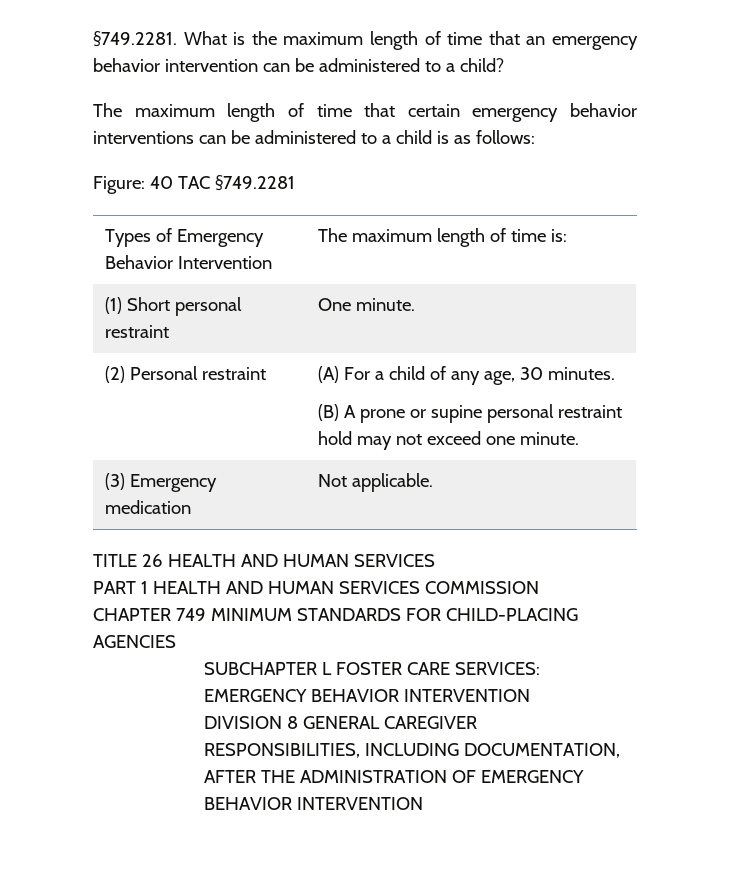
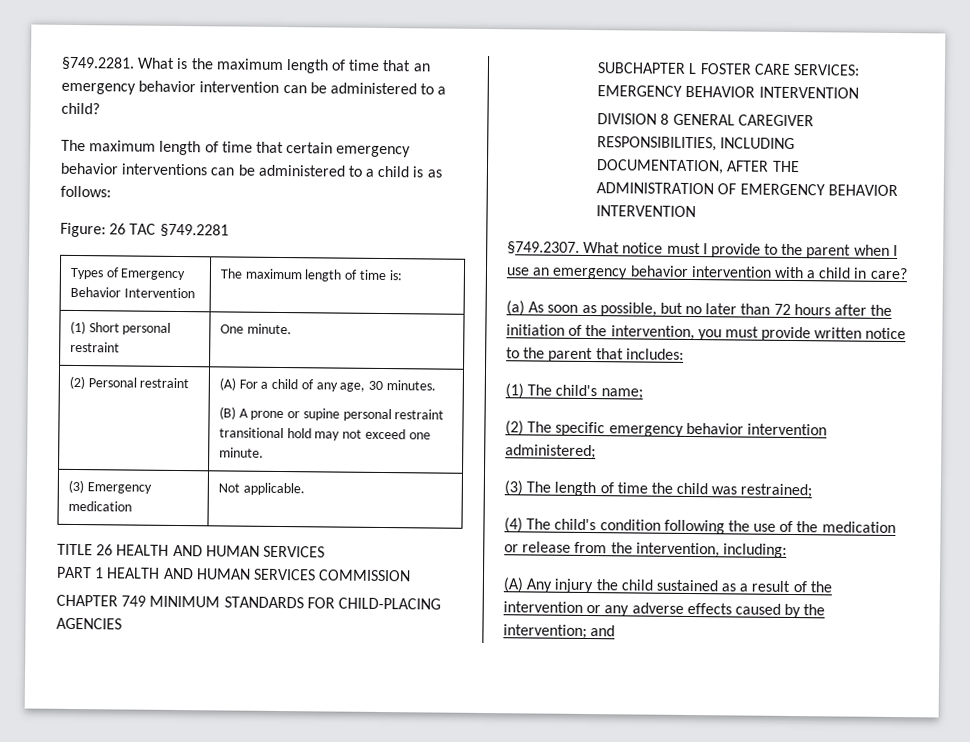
- Figure: 40 TAC §749.2281
+ Figure: 26 TAC §749.2281
  (2) Personal restraint | (A) For a child of any age, 30 minutes.
- (B) A prone or supine personal restraint hold may not exceed one minute.
+ (B) A prone or supine personal restraint transitional hold may not exceed one minute.
+ §749.2307. What notice must I provide to the parent when I use an emergency behavior intervention with a child in care?
+ (a) As soon as possible, but no later than 72 hours after the initiation of the intervention, you must provide written notice to the parent that includes:
+ (1) The child's name;
+ (2) The specific emergency behavior intervention administered;
+ (3) The length of time the child was restrained;
+ (4) The child's condition following the use of the medication or release from the intervention, including:
+ (A) Any injury the child sustained as a result of the intervention or any adverse effects caused by the intervention; and

